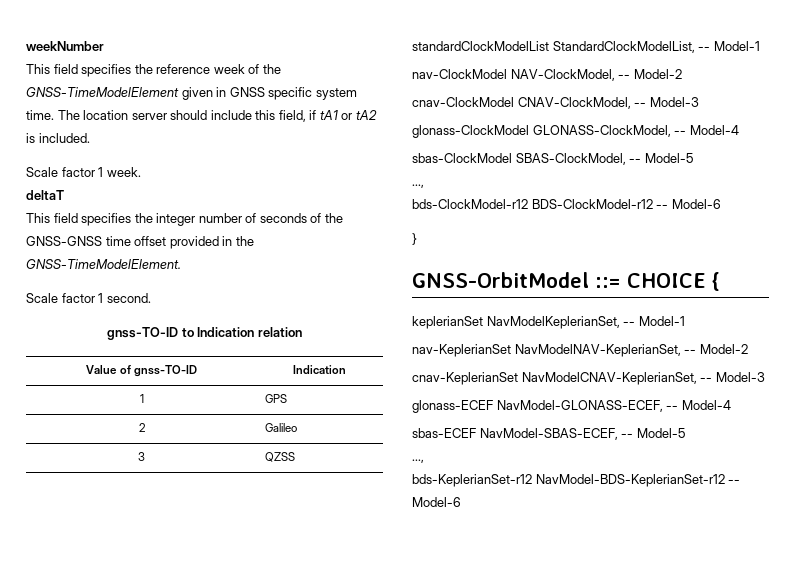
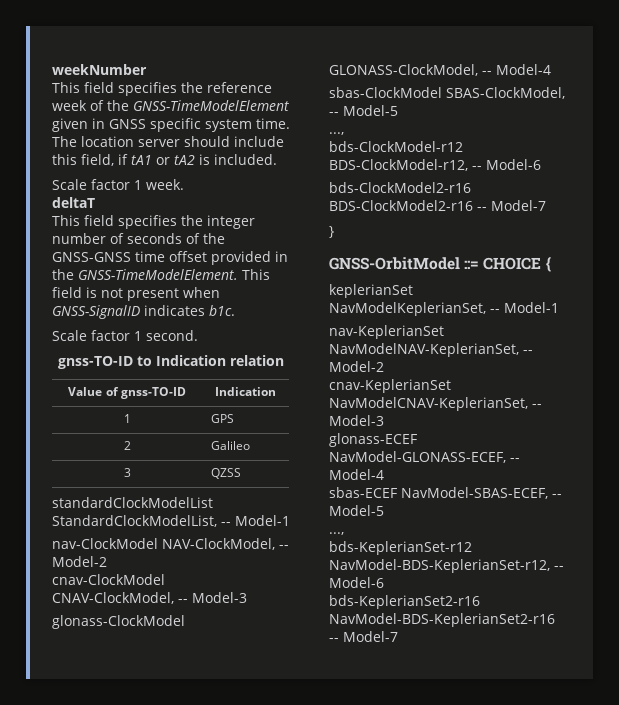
+ This field is not present when GNSS-SignalID indicates b1c.
- bds-ClockModel-r12 BDS-ClockModel-r12 -- Model-6
+ bds-ClockModel-r12 BDS-ClockModel-r12, -- Model-6
+ bds-ClockModel2-r16 BDS-ClockModel2-r16 -- Model-7
- bds-KeplerianSet-r12 NavModel-BDS-KeplerianSet-r12 -- Model-6
+ bds-KeplerianSet-r12 NavModel-BDS-KeplerianSet-r12, -- Model-6
+ bds-KeplerianSet2-r16 NavModel-BDS-KeplerianSet2-r16 -- Model-7

